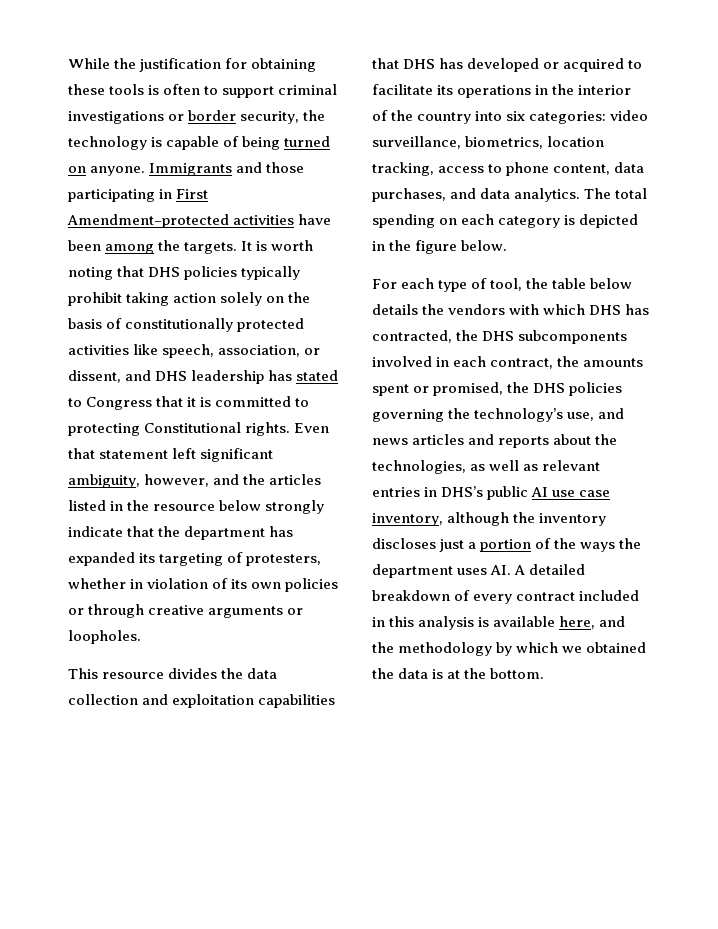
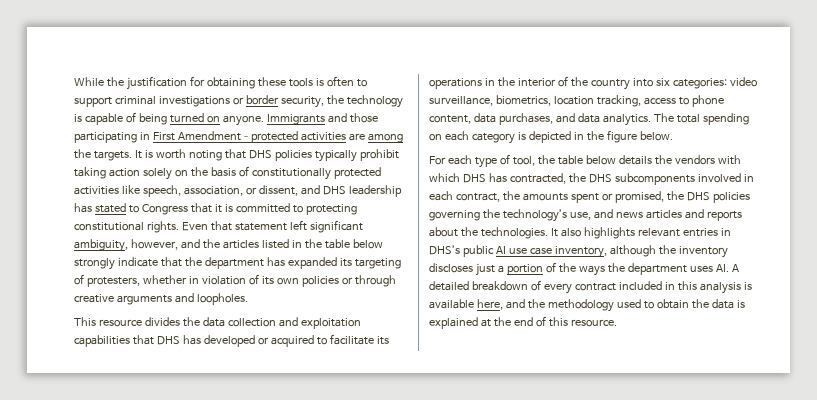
- Immigrants and those participating in First Amendment–protected activities have been among the targets.
+ Immigrants and those participating in First Amendment–protected activities are among the targets.
- It is worth noting that DHS policies typically prohibit taking action solely on the basis of constitutionally protected activities like speech, association, or dissent, and DHS leadership has stated to Congress that it is committed to protecting Constitutional rights.
+ It is worth noting that DHS policies typically prohibit taking action solely on the basis of constitutionally protected activities like speech, association, or dissent, and DHS leadership has stated to Congress that it is committed to protecting constitutional rights.
- Even that statement left significant ambiguity, however, and the articles listed in the resource below strongly indicate that the department has expanded its targeting of protesters, whether in violation of its own policies or through creative arguments or loopholes.
+ Even that statement left significant ambiguity, however, and the articles listed in the table below strongly indicate that the department has expanded its targeting of protesters, whether in violation of its own policies or through creative arguments and loopholes.
- For each type of tool, the table below details the vendors with which DHS has contracted, the DHS subcomponents involved in each contract, the amounts spent or promised, the DHS policies governing the technology’s use, and news articles and reports about the technologies, as well as relevant entries in DHS’s public AI use case inventory, although the inventory discloses just a portion of the ways the department uses AI. A detailed breakdown of every contract included in this analysis is available here, and the methodology by which we obtained the data is at the bottom.
+ For each type of tool, the table below details the vendors with which DHS has contracted, the DHS subcomponents involved in each contract, the amounts spent or promised, the DHS policies governing the technology’s use, and news articles and reports about the technologies. It also highlights relevant entries in DHS’s public AI use case inventory, although the inventory discloses just a portion of the ways the department uses AI. A detailed breakdown of every contract included in this analysis is available here, and the methodology used to obtain the data is explained at the end of this resource.

